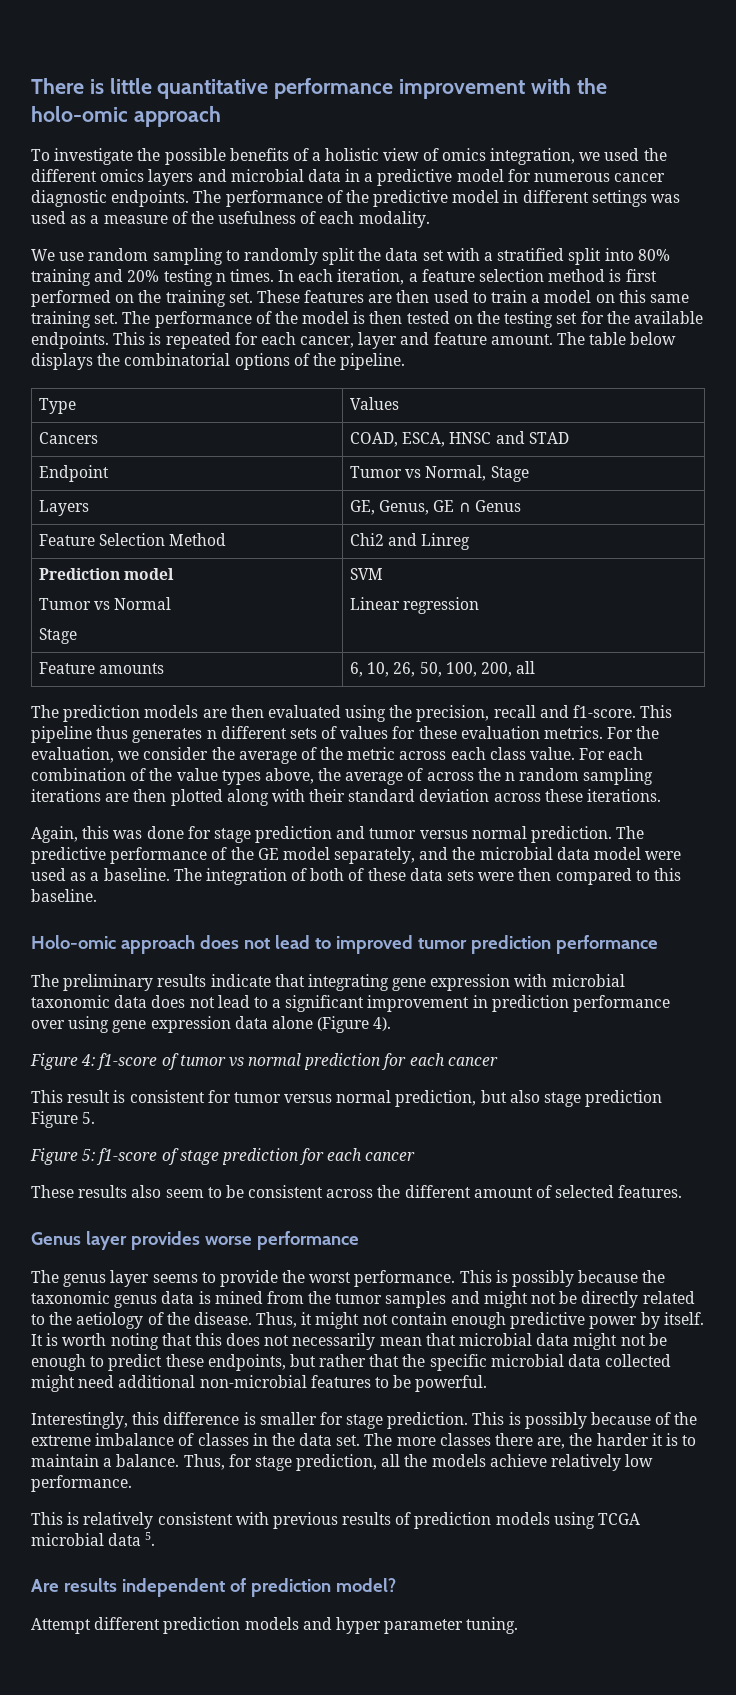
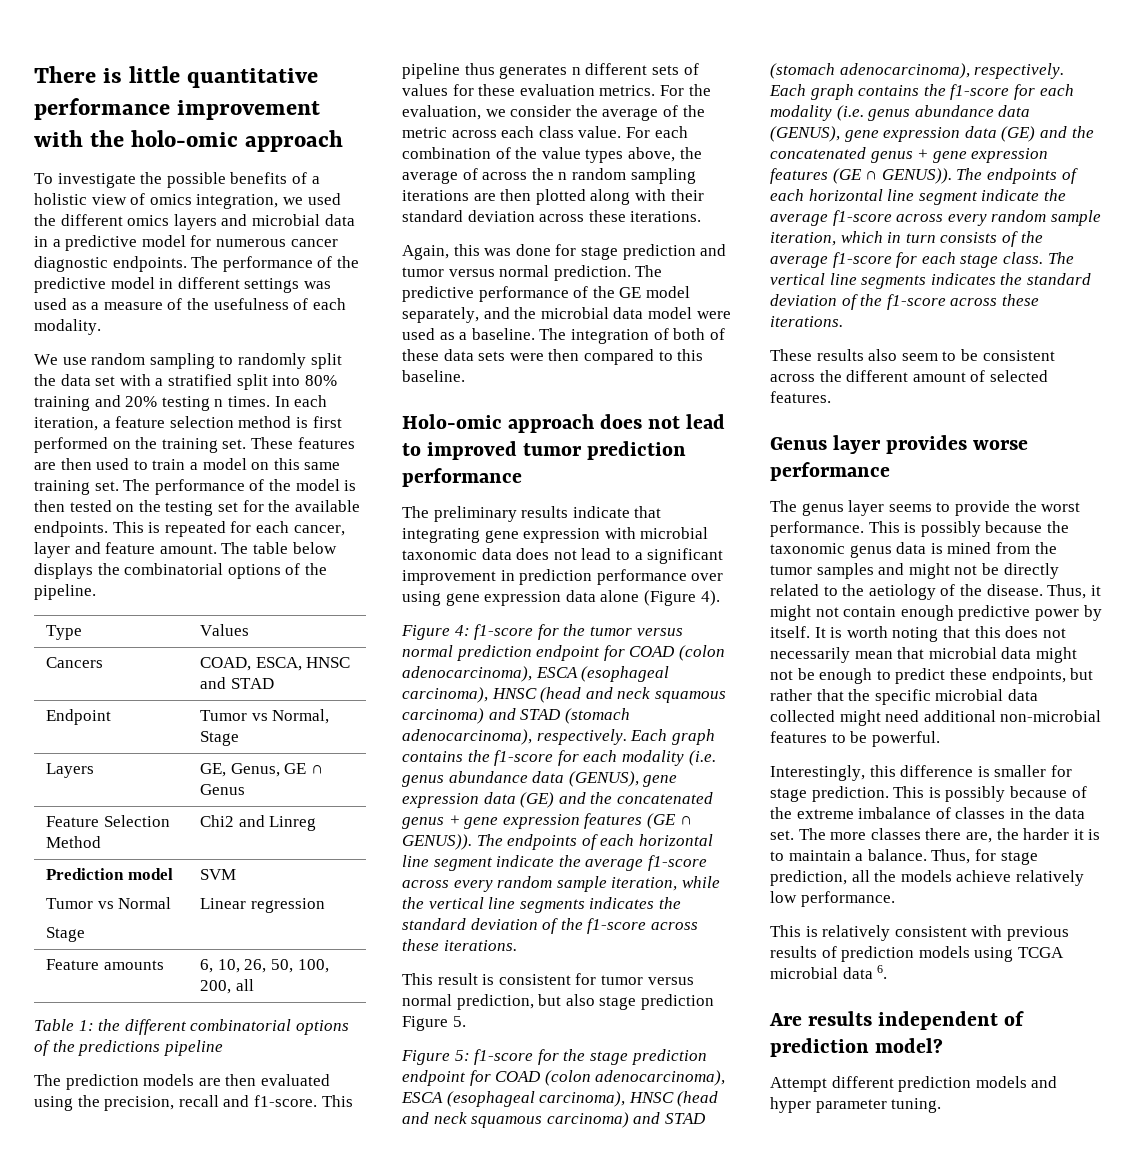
+ Table 1: the different combinatorial options of the predictions pipeline
- Figure 4: f1-score of tumor vs normal prediction for each cancer
+ Figure 4: f1-score for the tumor versus normal prediction endpoint for COAD (colon adenocarcinoma), ESCA (esophageal carcinoma), HNSC (head and neck squamous carcinoma) and STAD (stomach adenocarcinoma), respectively. Each graph contains the f1-score for each modality (i.e. genus abundance data (GENUS), gene expression data (GE) and the concatenated genus + gene expression features (GE ∩ GENUS)). The endpoints of each horizontal line segment indicate the average f1-score across every random sample iteration, while the vertical line segments indicates the standard deviation of the f1-score across these iterations.
- Figure 5: f1-score of stage prediction for each cancer
+ Figure 5: f1-score for the stage prediction endpoint for COAD (colon adenocarcinoma), ESCA (esophageal carcinoma), HNSC (head and neck squamous carcinoma) and STAD (stomach adenocarcinoma), respectively. Each graph contains the f1-score for each modality (i.e. genus abundance data (GENUS), gene expression data (GE) and the concatenated genus + gene expression features (GE ∩ GENUS)). The endpoints of each horizontal line segment indicate the average f1-score across every random sample iteration, which in turn consists of the average f1-score for each stage class. The vertical line segments indicates the standard deviation of the f1-score across these iterations.
- This is relatively consistent with previous results of prediction models using TCGA microbial data 5.
+ This is relatively consistent with previous results of prediction models using TCGA microbial data 6.

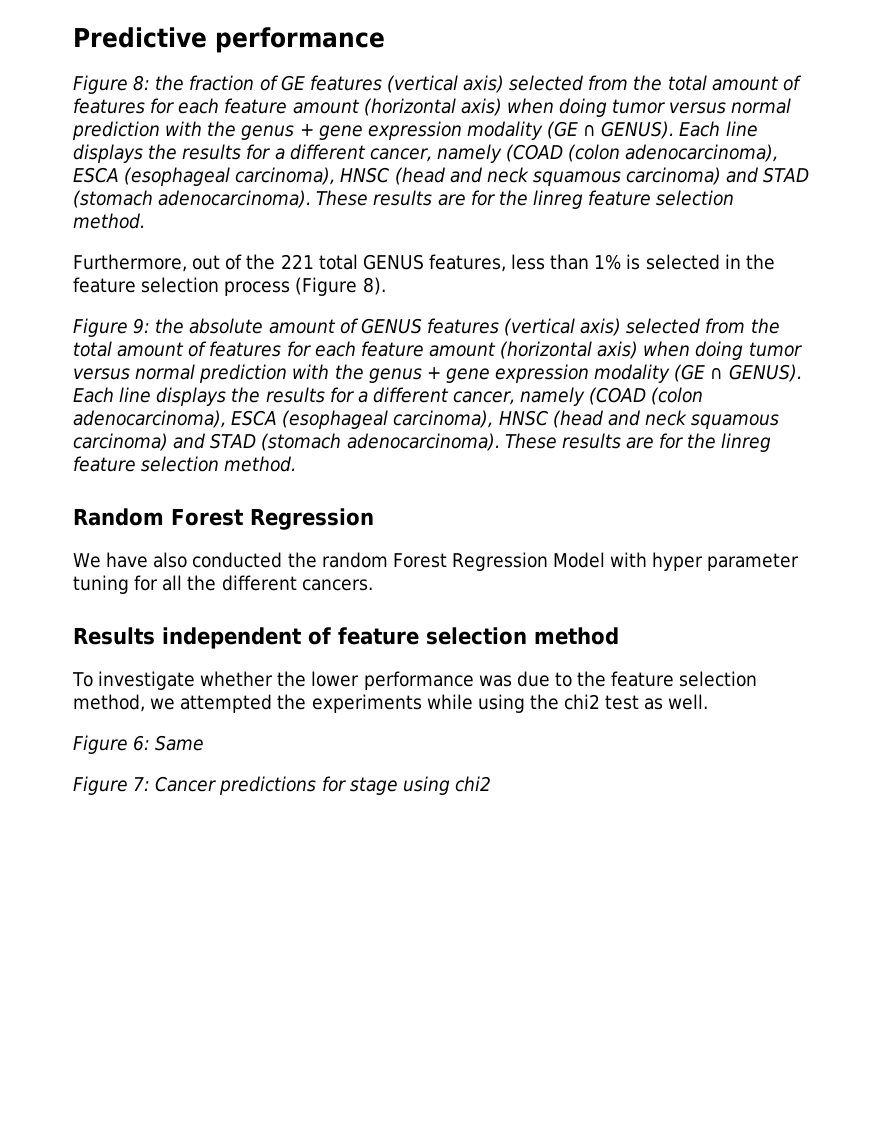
- There is little quantitative performance improvement with the holo-omic approach
- To investigate the possible benefits of a holistic view of omics integration, we used the different omics layers and microbial data in a predictive model for numerous cancer diagnostic endpoints. The performance of the predictive model in different settings was used as a measure of the usefulness of each modality.
- We use random sampling to randomly split the data set with a stratified split into 80% training and 20% testing n times. In each iteration, a feature selection method is first performed on the training set. These features are then used to train a model on this same training set. The performance of the model is then tested on the testing set for the available endpoints. This is repeated for each cancer, layer and feature amount. The table below displays the combinatorial options of the pipeline.
- Type | Values
- Cancers | COAD, ESCA, HNSC and STAD
- Endpoint | Tumor vs Normal, Stage
- Layers | GE, Genus, GE ∩ Genus
- Feature Selection Method | Chi2 and Linreg
- Prediction model
- Tumor vs Normal
- Stage | SVM
- Linear regression
- Feature amounts | 6, 10, 26, 50, 100, 200, all
- Table 1: the different combinatorial options of the predictions pipeline
- The prediction models are then evaluated using the precision, recall and f1-score. This pipeline thus generates n different sets of values for these evaluation metrics. For the evaluation, we consider the average of the metric across each class value. For each combination of the value types above, the average of across the n random sampling iterations are then plotted along with their standard deviation across these iterations.
- Again, this was done for stage prediction and tumor versus normal prediction. The predictive performance of the GE model separately, and the microbial data model were used as a baseline. The integration of both of these data sets were then compared to this baseline.
- Holo-omic approach does not lead to improved tumor prediction performance
- The preliminary results indicate that integrating gene expression with microbial taxonomic data does not lead to a significant improvement in prediction performance over using gene expression data alone (Figure 4).
- Figure 4: f1-score for the tumor versus normal prediction endpoint for COAD (colon adenocarcinoma), ESCA (esophageal carcinoma), HNSC (head and neck squamous carcinoma) and STAD (stomach adenocarcinoma), respectively. Each graph contains the f1-score for each modality (i.e. genus abundance data (GENUS), gene expression data (GE) and the concatenated genus + gene expression features (GE ∩ GENUS)). The endpoints of each horizontal line segment indicate the average f1-score across every random sample iteration, while the vertical line segments indicates the standard deviation of the f1-score across these iterations.
- This result is consistent for tumor versus normal prediction, but also stage prediction Figure 5.
- Figure 5: f1-score for the stage prediction endpoint for COAD (colon adenocarcinoma), ESCA (esophageal carcinoma), HNSC (head and neck squamous carcinoma) and STAD (stomach adenocarcinoma), respectively. Each graph contains the f1-score for each modality (i.e. genus abundance data (GENUS), gene expression data (GE) and the concatenated genus + gene expression features (GE ∩ GENUS)). The endpoints of each horizontal line segment indicate the average f1-score across every random sample iteration, which in turn consists of the average f1-score for each stage class. The vertical line segments indicates the standard deviation of the f1-score across these iterations.
- These results also seem to be consistent across the different amount of selected features.
- Genus layer provides worse performance
- The genus layer seems to provide the worst performance. This is possibly because the taxonomic genus data is mined from the tumor samples and might not be directly related to the aetiology of the disease. Thus, it might not contain enough predictive power by itself. It is worth noting that this does not necessarily mean that microbial data might not be enough to predict these endpoints, but rather that the specific microbial data collected might need additional non-microbial features to be powerful.
- Interestingly, this difference is smaller for stage prediction. This is possibly because of the extreme imbalance of classes in the data set. The more classes there are, the harder it is to maintain a balance. Thus, for stage prediction, all the models achieve relatively low performance.
- This is relatively consistent with previous results of prediction models using TCGA microbial data 6.
- Are results independent of prediction model?
- Attempt different prediction models and hyper parameter tuning.
+ Predictive performance
+ Figure 8: the fraction of GE features (vertical axis) selected from the total amount of features for each feature amount (horizontal axis) when doing tumor versus normal prediction with the genus + gene expression modality (GE ∩ GENUS). Each line displays the results for a different cancer, namely (COAD (colon adenocarcinoma), ESCA (esophageal carcinoma), HNSC (head and neck squamous carcinoma) and STAD (stomach adenocarcinoma). These results are for the linreg feature selection method.
+ Furthermore, out of the 221 total GENUS features, less than 1% is selected in the feature selection process (Figure 8).
+ Figure 9: the absolute amount of GENUS features (vertical axis) selected from the total amount of features for each feature amount (horizontal axis) when doing tumor versus normal prediction with the genus + gene expression modality (GE ∩ GENUS). Each line displays the results for a different cancer, namely (COAD (colon adenocarcinoma), ESCA (esophageal carcinoma), HNSC (head and neck squamous carcinoma) and STAD (stomach adenocarcinoma). These results are for the linreg feature selection method.
+ Random Forest Regression
+ We have also conducted the random Forest Regression Model with hyper parameter tuning for all the different cancers.
+ Results independent of feature selection method
+ To investigate whether the lower performance was due to the feature selection method, we attempted the experiments while using the chi2 test as well.
+ Figure 6: Same
+ Figure 7: Cancer predictions for stage using chi2

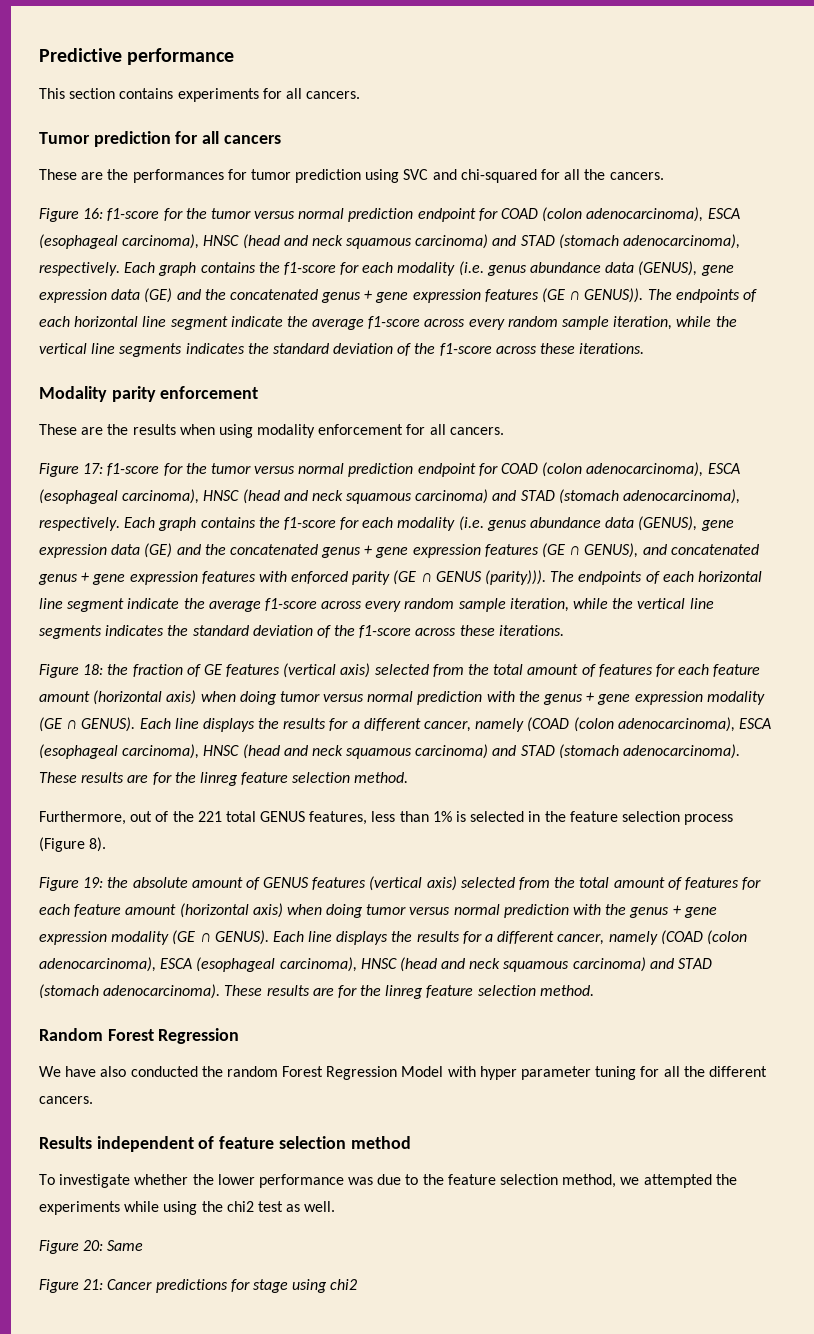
- Figure 8: the fraction of GE features (vertical axis) selected from the total amount of features for each feature amount (horizontal axis) when doing tumor versus normal prediction with the genus + gene expression modality (GE ∩ GENUS).
+ This section contains experiments for all cancers.
+ Tumor prediction for all cancers
+ These are the performances for tumor prediction using SVC and chi-squared for all the cancers.
+ Figure 16: f1-score for the tumor versus normal prediction endpoint for COAD (colon adenocarcinoma), ESCA (esophageal carcinoma), HNSC (head and neck squamous carcinoma) and STAD (stomach adenocarcinoma), respectively. Each graph contains the f1-score for each modality (i.e. genus abundance data (GENUS), gene expression data (GE) and the concatenated genus + gene expression features (GE ∩ GENUS)). The endpoints of each horizontal line segment indicate the average f1-score across every random sample iteration, while the vertical line segments indicates the standard deviation of the f1-score across these iterations.
+ Modality parity enforcement
+ These are the results when using modality enforcement for all cancers.
+ Figure 17: f1-score for the tumor versus normal prediction endpoint for COAD (colon adenocarcinoma), ESCA (esophageal carcinoma), HNSC (head and neck squamous carcinoma) and STAD (stomach adenocarcinoma), respectively. Each graph contains the f1-score for each modality (i.e. genus abundance data (GENUS), gene expression data (GE) and the concatenated genus + gene expression features (GE ∩ GENUS), and concatenated genus + gene expression features with enforced parity (GE ∩ GENUS (parity))). The endpoints of each horizontal line segment indicate the average f1-score across every random sample iteration, while the vertical line segments indicates the standard deviation of the f1-score across these iterations.
+ Figure 18: the fraction of GE features (vertical axis) selected from the total amount of features for each feature amount (horizontal axis) when doing tumor versus normal prediction with the genus + gene expression modality (GE ∩ GENUS).
- Figure 9: the absolute amount of GENUS features (vertical axis) selected from the total amount of features for each feature amount (horizontal axis) when doing tumor versus normal prediction with the genus + gene expression modality (GE ∩ GENUS).
+ Figure 19: the absolute amount of GENUS features (vertical axis) selected from the total amount of features for each feature amount (horizontal axis) when doing tumor versus normal prediction with the genus + gene expression modality (GE ∩ GENUS).
- Figure 6: Same
+ Figure 20: Same
- Figure 7: Cancer predictions for stage using chi2
+ Figure 21: Cancer predictions for stage using chi2

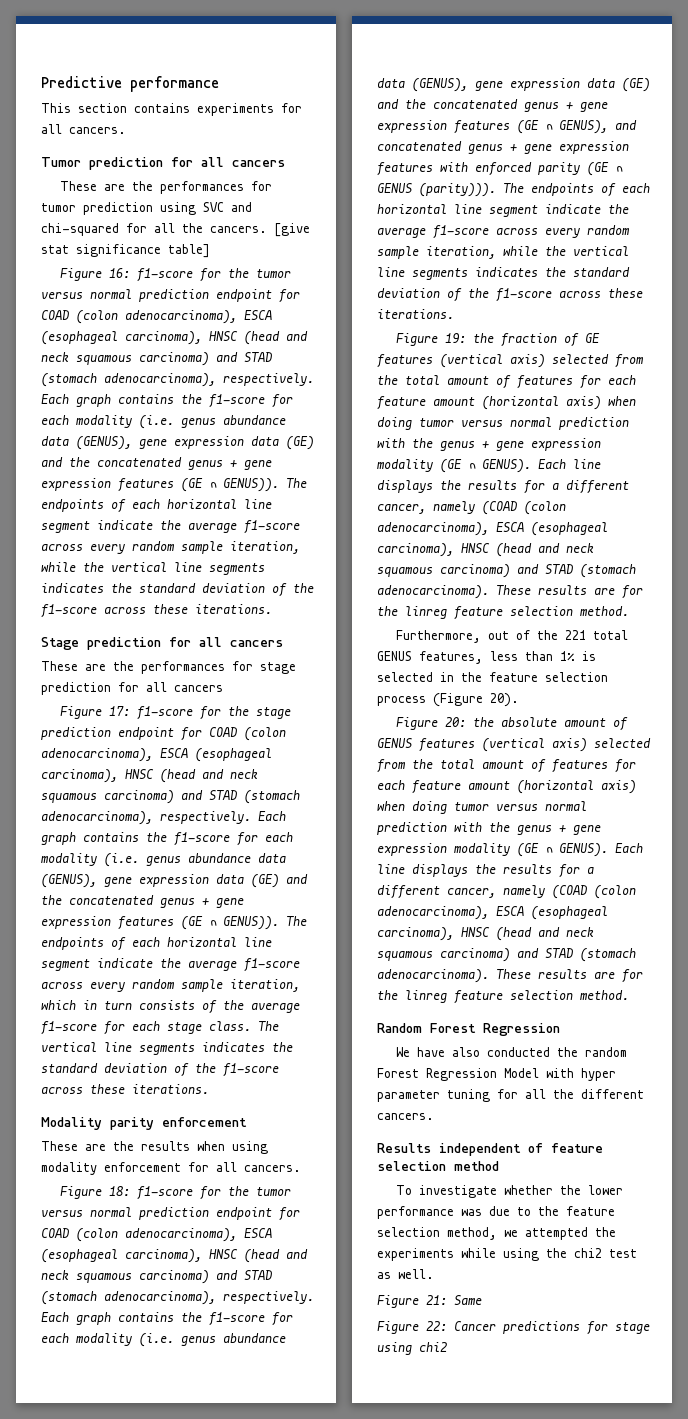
+ [give stat significance table]
+ Stage prediction for all cancers
+ These are the performances for stage prediction for all cancers
+ Figure 17: f1-score for the stage prediction endpoint for COAD (colon adenocarcinoma), ESCA (esophageal carcinoma), HNSC (head and neck squamous carcinoma) and STAD (stomach adenocarcinoma), respectively. Each graph contains the f1-score for each modality (i.e. genus abundance data (GENUS), gene expression data (GE) and the concatenated genus + gene expression features (GE ∩ GENUS)). The endpoints of each horizontal line segment indicate the average f1-score across every random sample iteration, which in turn consists of the average f1-score for each stage class. The vertical line segments indicates the standard deviation of the f1-score across these iterations.
- Figure 17: f1-score for the tumor versus normal prediction endpoint for COAD (colon adenocarcinoma), ESCA (esophageal carcinoma), HNSC (head and neck squamous carcinoma) and STAD (stomach adenocarcinoma), respectively.
+ Figure 18: f1-score for the tumor versus normal prediction endpoint for COAD (colon adenocarcinoma), ESCA (esophageal carcinoma), HNSC (head and neck squamous carcinoma) and STAD (stomach adenocarcinoma), respectively.
- Figure 18: the fraction of GE features (vertical axis) selected from the total amount of features for each feature amount (horizontal axis) when doing tumor versus normal prediction with the genus + gene expression modality (GE ∩ GENUS).
+ Figure 19: the fraction of GE features (vertical axis) selected from the total amount of features for each feature amount (horizontal axis) when doing tumor versus normal prediction with the genus + gene expression modality (GE ∩ GENUS).
- Furthermore, out of the 221 total GENUS features, less than 1% is selected in the feature selection process (Figure 8).
- Figure 19: the absolute amount of GENUS features (vertical axis) selected from the total amount of features for each feature amount (horizontal axis) when doing tumor versus normal prediction with the genus + gene expression modality (GE ∩ GENUS).
+ Furthermore, out of the 221 total GENUS features, less than 1% is selected in the feature selection process (Figure 20).
+ Figure 20: the absolute amount of GENUS features (vertical axis) selected from the total amount of features for each feature amount (horizontal axis) when doing tumor versus normal prediction with the genus + gene expression modality (GE ∩ GENUS).
- Figure 20: Same
+ Figure 21: Same
- Figure 21: Cancer predictions for stage using chi2
+ Figure 22: Cancer predictions for stage using chi2

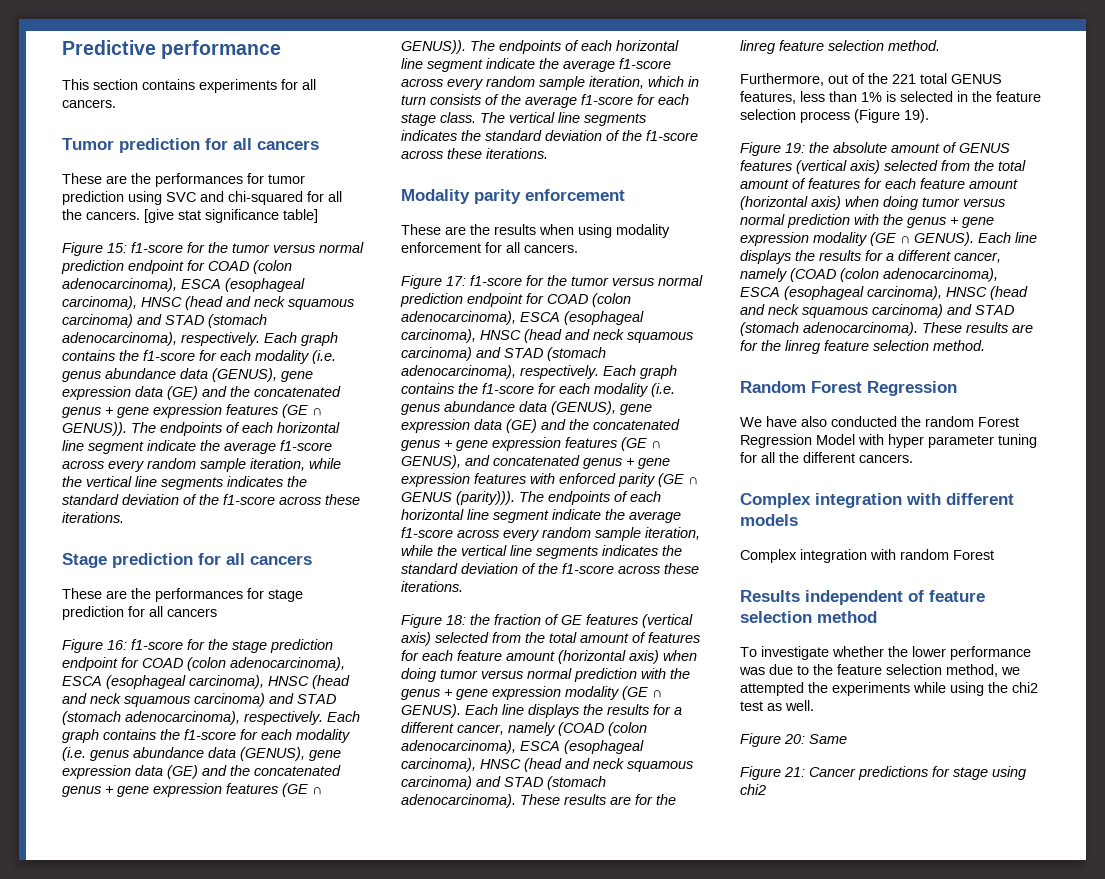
- Figure 16: f1-score for the tumor versus normal prediction endpoint for COAD (colon adenocarcinoma), ESCA (esophageal carcinoma), HNSC (head and neck squamous carcinoma) and STAD (stomach adenocarcinoma), respectively.
+ Figure 15: f1-score for the tumor versus normal prediction endpoint for COAD (colon adenocarcinoma), ESCA (esophageal carcinoma), HNSC (head and neck squamous carcinoma) and STAD (stomach adenocarcinoma), respectively.
- Figure 17: f1-score for the stage prediction endpoint for COAD (colon adenocarcinoma), ESCA (esophageal carcinoma), HNSC (head and neck squamous carcinoma) and STAD (stomach adenocarcinoma), respectively.
+ Figure 16: f1-score for the stage prediction endpoint for COAD (colon adenocarcinoma), ESCA (esophageal carcinoma), HNSC (head and neck squamous carcinoma) and STAD (stomach adenocarcinoma), respectively.
- Figure 18: f1-score for the tumor versus normal prediction endpoint for COAD (colon adenocarcinoma), ESCA (esophageal carcinoma), HNSC (head and neck squamous carcinoma) and STAD (stomach adenocarcinoma), respectively.
+ Figure 17: f1-score for the tumor versus normal prediction endpoint for COAD (colon adenocarcinoma), ESCA (esophageal carcinoma), HNSC (head and neck squamous carcinoma) and STAD (stomach adenocarcinoma), respectively.
- Figure 19: the fraction of GE features (vertical axis) selected from the total amount of features for each feature amount (horizontal axis) when doing tumor versus normal prediction with the genus + gene expression modality (GE ∩ GENUS).
+ Figure 18: the fraction of GE features (vertical axis) selected from the total amount of features for each feature amount (horizontal axis) when doing tumor versus normal prediction with the genus + gene expression modality (GE ∩ GENUS).
- Furthermore, out of the 221 total GENUS features, less than 1% is selected in the feature selection process (Figure 20).
- Figure 20: the absolute amount of GENUS features (vertical axis) selected from the total amount of features for each feature amount (horizontal axis) when doing tumor versus normal prediction with the genus + gene expression modality (GE ∩ GENUS).
+ Furthermore, out of the 221 total GENUS features, less than 1% is selected in the feature selection process (Figure 19).
+ Figure 19: the absolute amount of GENUS features (vertical axis) selected from the total amount of features for each feature amount (horizontal axis) when doing tumor versus normal prediction with the genus + gene expression modality (GE ∩ GENUS).
+ Complex integration with different models
+ Complex integration with random Forest
- Figure 21: Same
+ Figure 20: Same
- Figure 22: Cancer predictions for stage using chi2
+ Figure 21: Cancer predictions for stage using chi2

